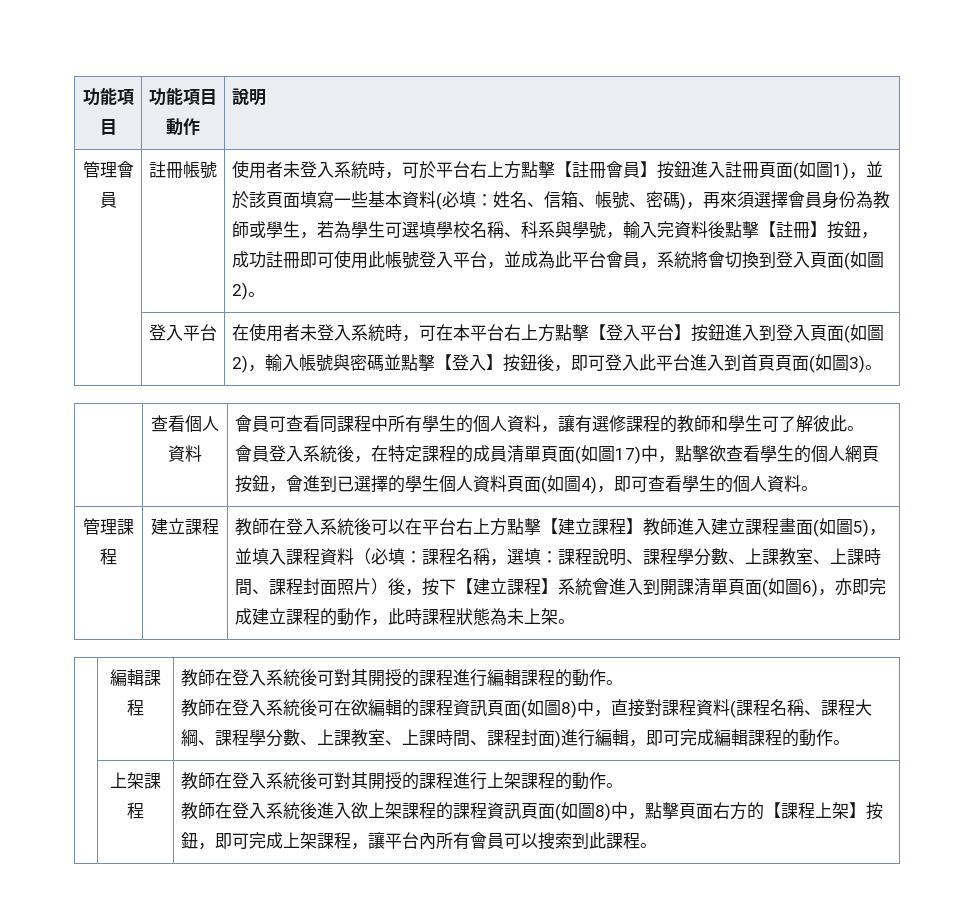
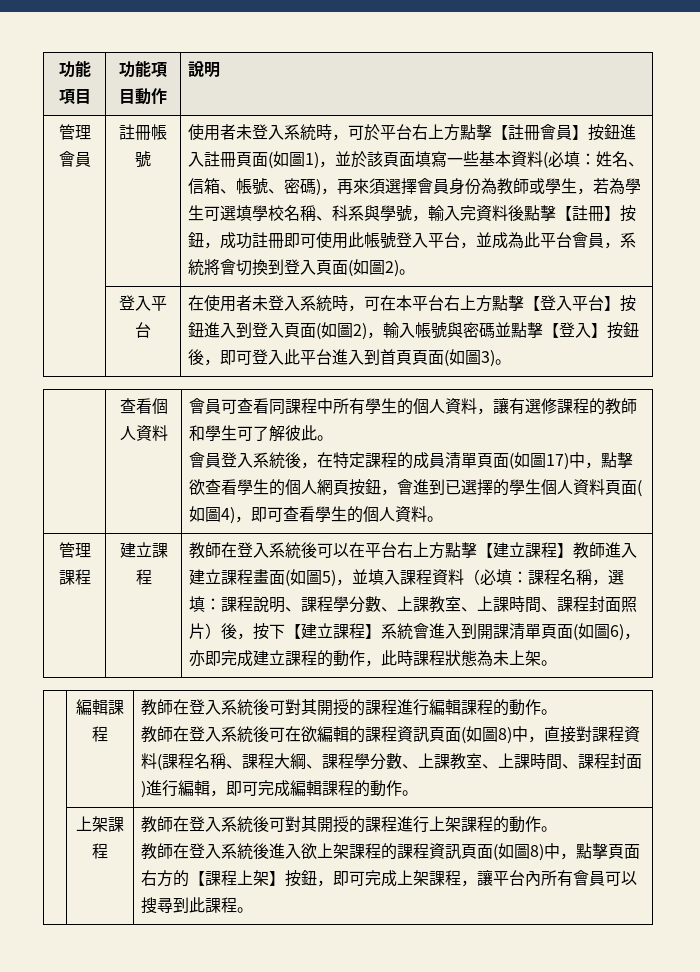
- 教師在登入系統後進入欲上架課程的課程資訊頁面(如圖8)中，點擊頁面右方的【課程上架】按鈕，即可完成上架課程，讓平台內所有會員可以搜索到此課程。
+ 教師在登入系統後進入欲上架課程的課程資訊頁面(如圖8)中，點擊頁面右方的【課程上架】按鈕，即可完成上架課程，讓平台內所有會員可以搜尋到此課程。

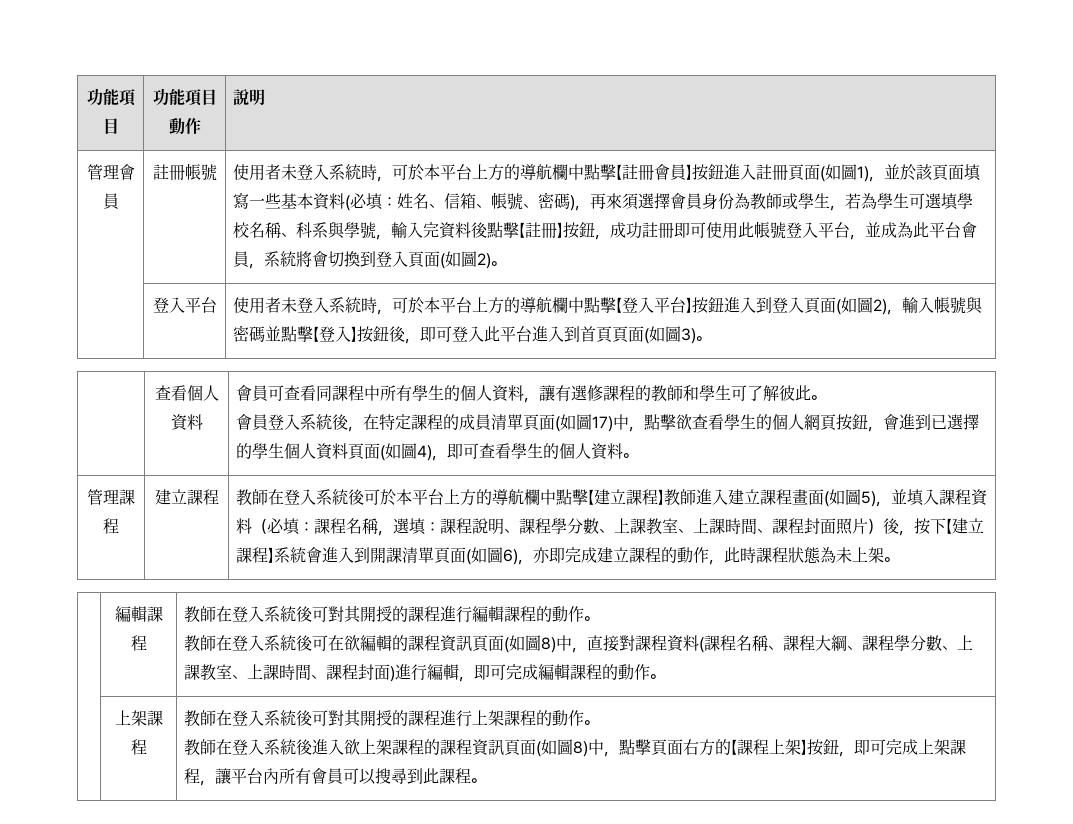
- 使用者未登入系統時，可於平台右上方點擊【註冊會員】按鈕進入註冊頁面(如圖1)，並於該頁面填寫一些基本資料(必填：
+ 使用者未登入系統時，可於本平台上方的導航欄中點擊【註冊會員】按鈕進入註冊頁面(如圖1)，並於該頁面填寫一些基本資料(必填：
- 在使用者未登入系統時，可在本平台右上方點擊【登入平台】按鈕進入到登入頁面(如圖2)，輸入帳號與密碼並點擊【登入】按鈕後，即可登入此平台進入到首頁頁面(如圖3)。
+ 使用者未登入系統時，可於本平台上方的導航欄中點擊【登入平台】按鈕進入到登入頁面(如圖2)，輸入帳號與密碼並點擊【登入】按鈕後，即可登入此平台進入到首頁頁面(如圖3)。
- 教師在登入系統後可以在平台右上方點擊【建立課程】教師進入建立課程畫面(如圖5)，並填入課程資料（必填：
+ 教師在登入系統後可於本平台上方的導航欄中點擊【建立課程】教師進入建立課程畫面(如圖5)，並填入課程資料（必填：

